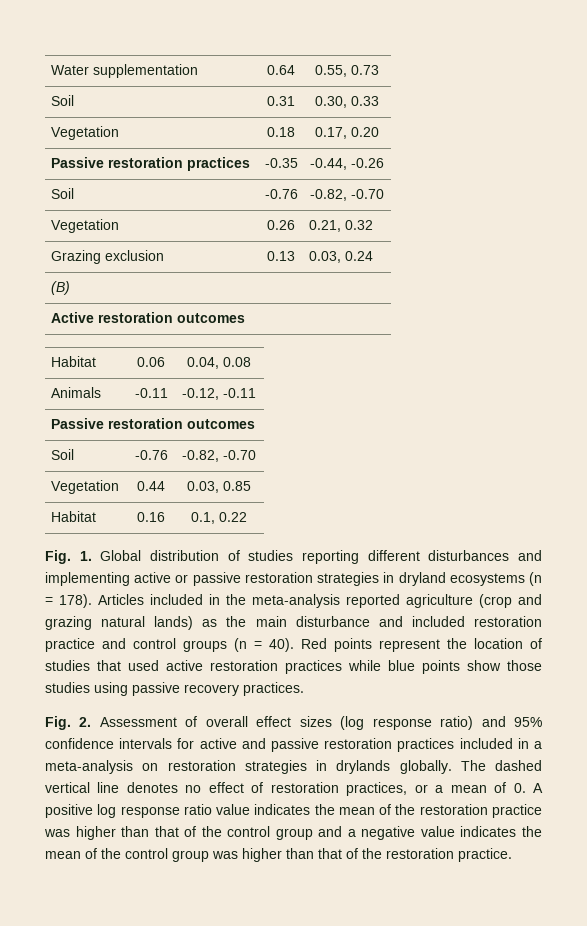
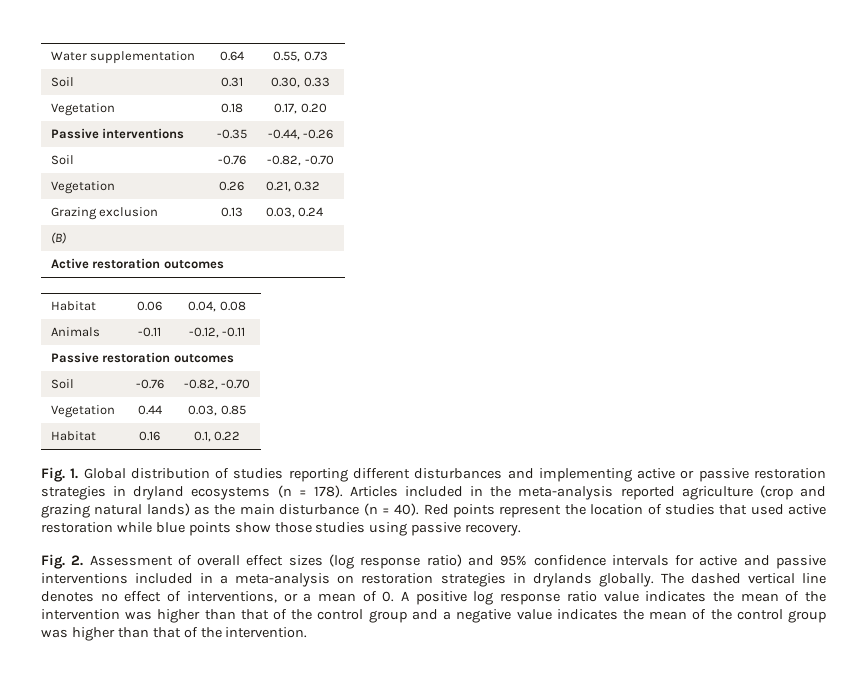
- Passive restoration practices | -0.35 | -0.44, -0.26
+ Passive interventions | -0.35 | -0.44, -0.26
- Articles included in the meta-analysis reported agriculture (crop and grazing natural lands) as the main disturbance and included restoration practice and control groups (n = 40).
+ Articles included in the meta-analysis reported agriculture (crop and grazing natural lands) as the main disturbance (n = 40).
- Red points represent the location of studies that used active restoration practices while blue points show those studies using passive recovery practices.
+ Red points represent the location of studies that used active restoration while blue points show those studies using passive recovery.
- Fig. 2. Assessment of overall effect sizes (log response ratio) and 95% confidence intervals for active and passive restoration practices included in a meta-analysis on restoration strategies in drylands globally.
+ Fig. 2. Assessment of overall effect sizes (log response ratio) and 95% confidence intervals for active and passive interventions included in a meta-analysis on restoration strategies in drylands globally.
- The dashed vertical line denotes no effect of restoration practices, or a mean of 0. A positive log response ratio value indicates the mean of the restoration practice was higher than that of the control group and a negative value indicates the mean of the control group was higher than that of the restoration practice.
+ The dashed vertical line denotes no effect of interventions, or a mean of 0. A positive log response ratio value indicates the mean of the intervention was higher than that of the control group and a negative value indicates the mean of the control group was higher than that of the intervention.

